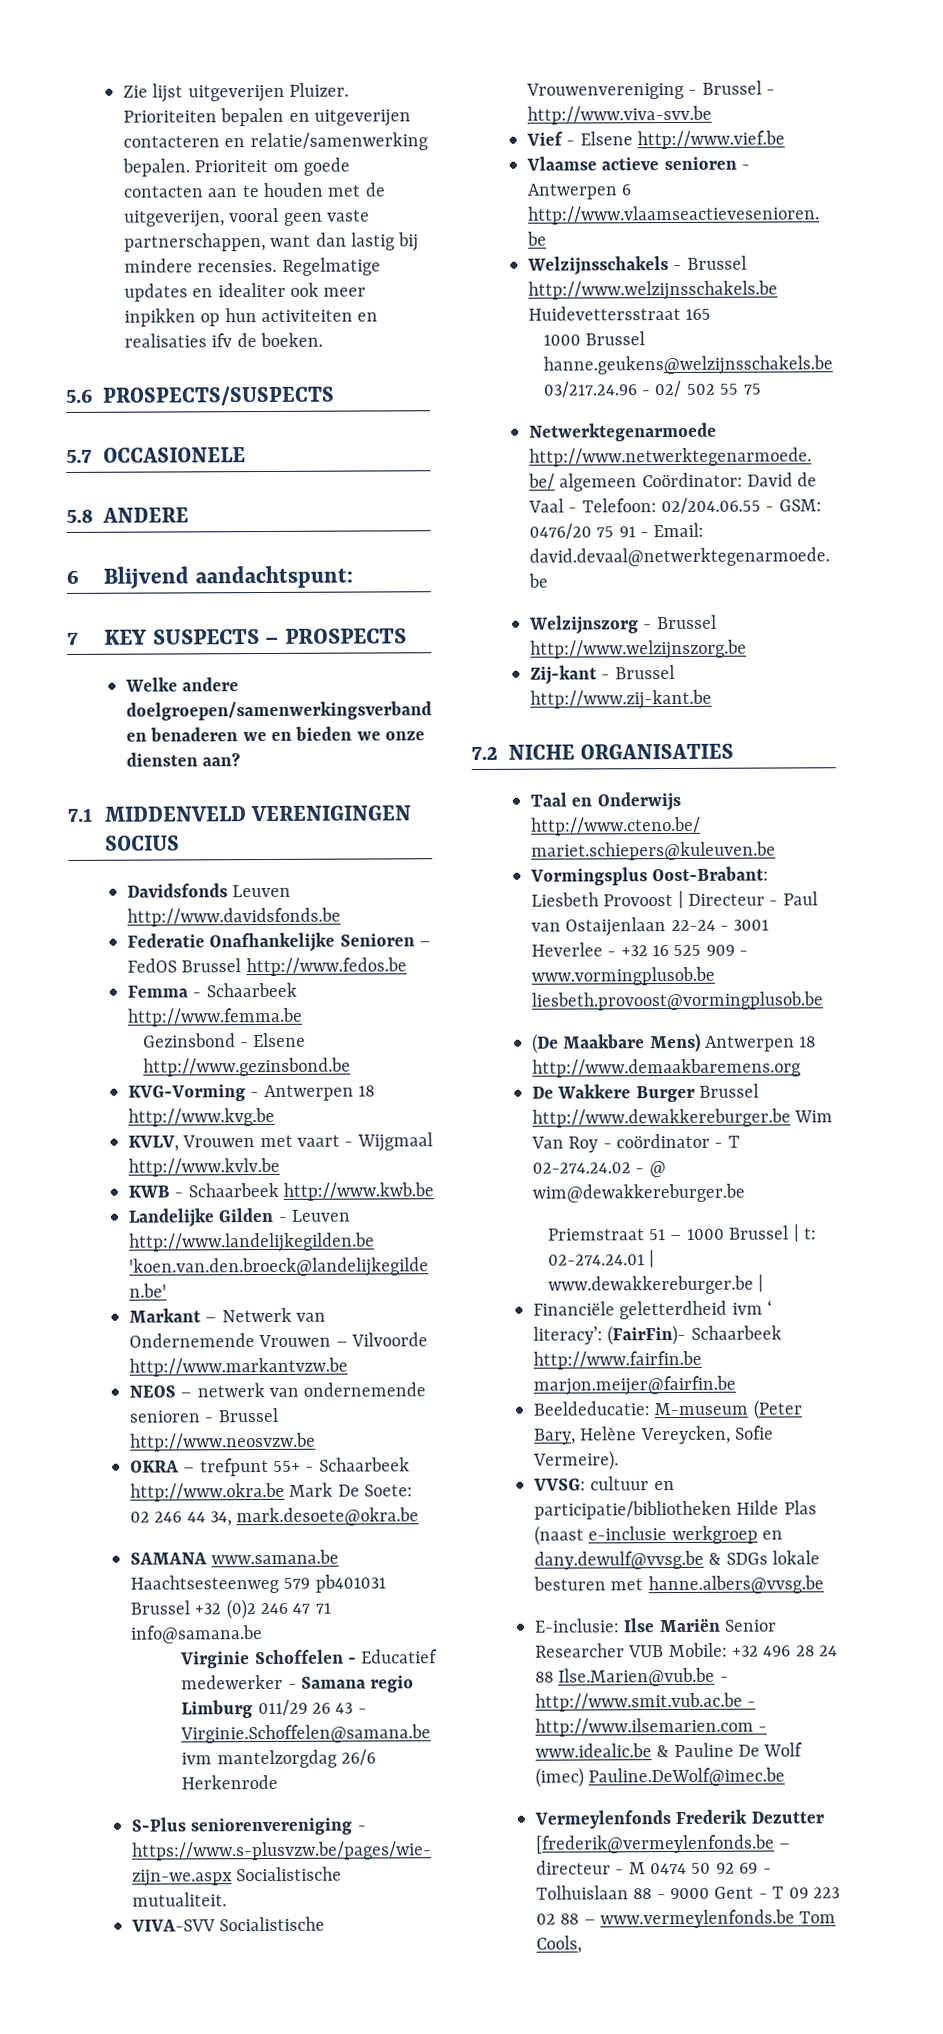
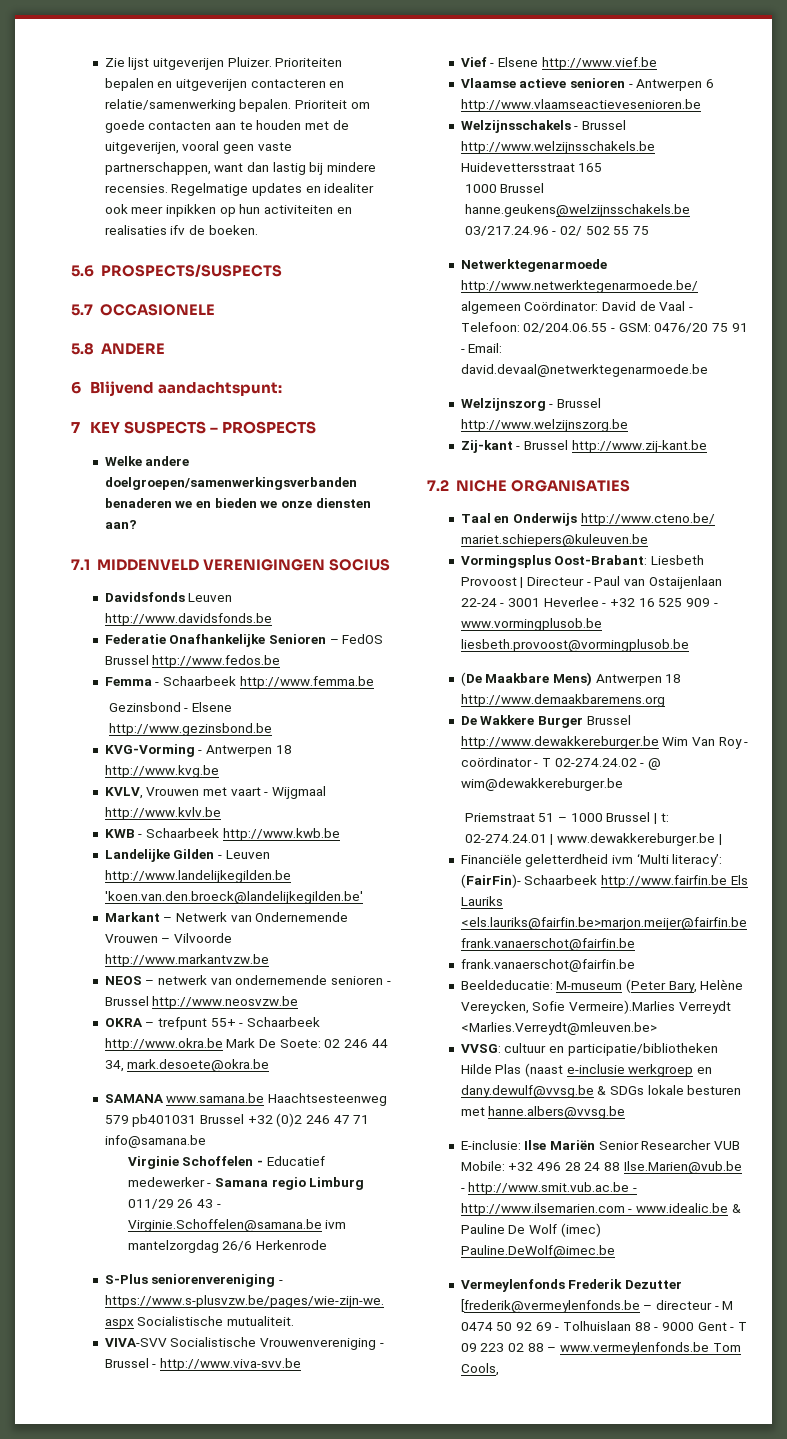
- Financiële geletterdheid ivm ‘ literacy’: (FairFin)- Schaarbeek http://www.fairfin.be marjon.meijer@fairfin.be
+ Financiële geletterdheid ivm ‘Multi literacy’: (FairFin)- Schaarbeek http://www.fairfin.be Els Lauriks <els.lauriks@fairfin.be>marjon.meijer@fairfin.be frank.vanaerschot@fairfin.be
+ frank.vanaerschot@fairfin.be
- Beeldeducatie: M-museum (Peter Bary, Helène Vereycken, Sofie Vermeire).
+ Beeldeducatie: M-museum (Peter Bary, Helène Vereycken, Sofie Vermeire).Marlies Verreydt <Marlies.Verreydt@mleuven.be>

